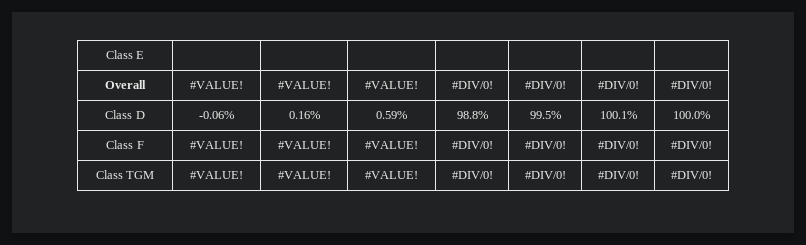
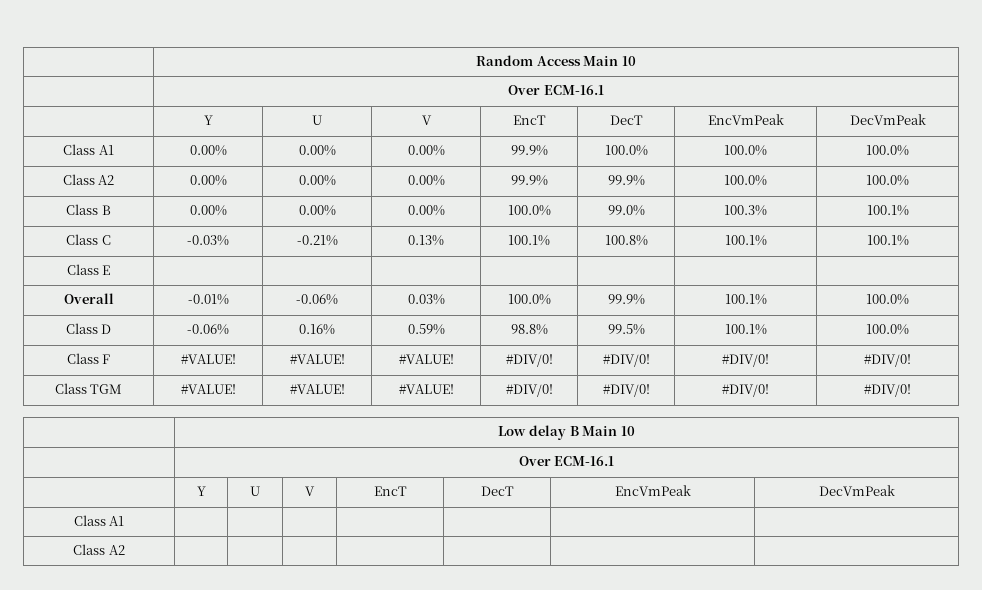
+ | Random Access Main 10
+ | Over ECM-16.1
+ | Y | U | V | EncT | DecT | EncVmPeak | DecVmPeak
+ Class A1 | 0.00% | 0.00% | 0.00% | 99.9% | 100.0% | 100.0% | 100.0%
+ Class A2 | 0.00% | 0.00% | 0.00% | 99.9% | 99.9% | 100.0% | 100.0%
+ Class B | 0.00% | 0.00% | 0.00% | 100.0% | 99.0% | 100.3% | 100.1%
+ Class C | -0.03% | -0.21% | 0.13% | 100.1% | 100.8% | 100.1% | 100.1%
  Class E | | | | | | |
- Overall | #VALUE! | #VALUE! | #VALUE! | #DIV/0! | #DIV/0! | #DIV/0! | #DIV/0!
+ Overall | -0.01% | -0.06% | 0.03% | 100.0% | 99.9% | 100.1% | 100.0%
+ | Low delay B Main 10
+ | Over ECM-16.1
+ | Y | U | V | EncT | DecT | EncVmPeak | DecVmPeak
+ Class A1 | | | | | | |
+ Class A2 | | | | | | |

